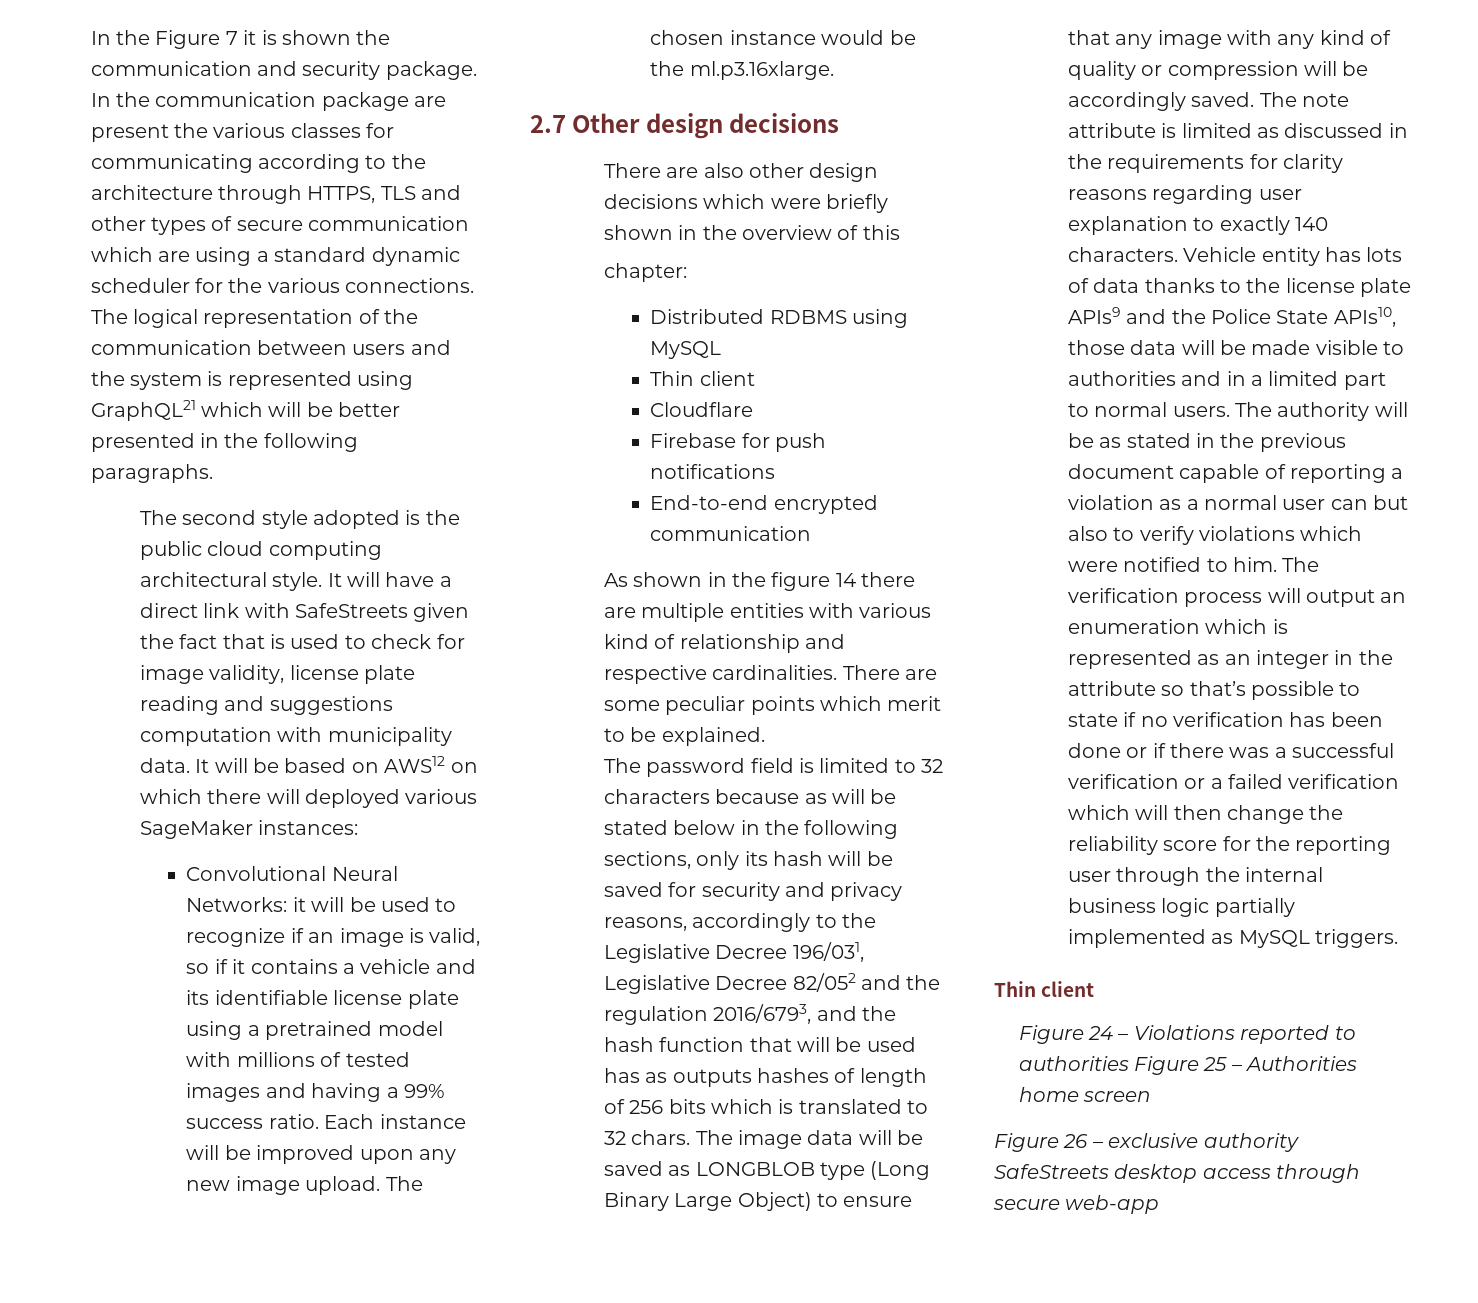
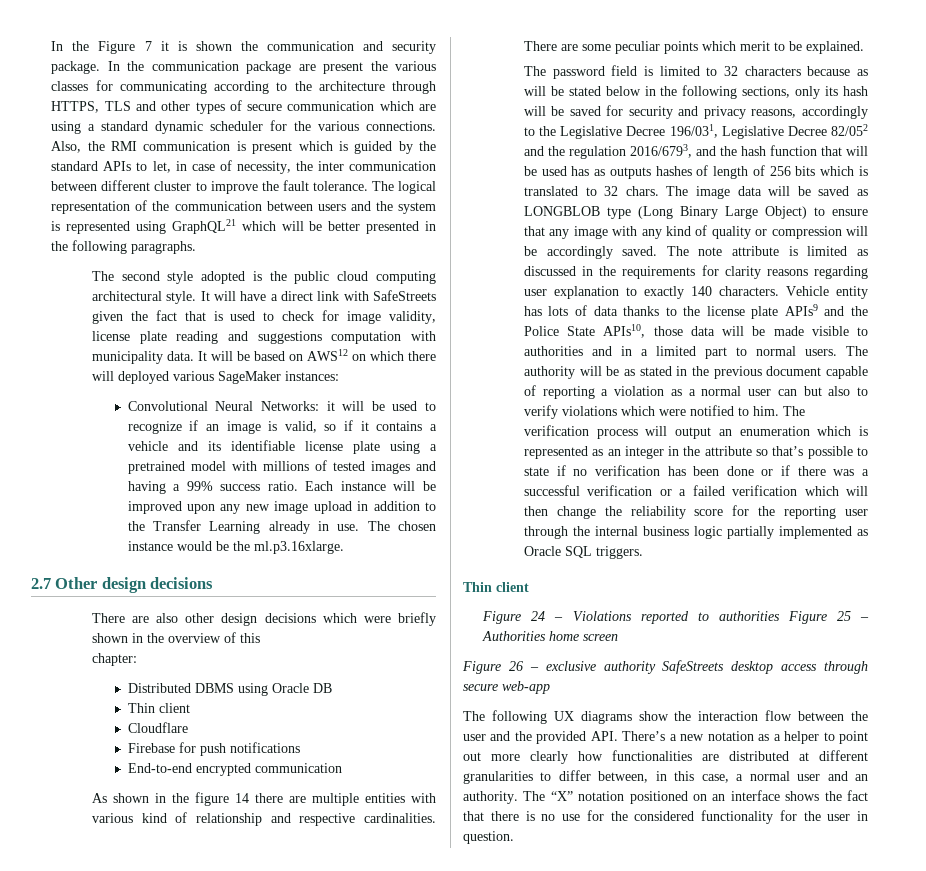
+ Also, the RMI communication is present which is guided by the standard APIs to let, in case of necessity, the inter communication between different cluster to improve the fault tolerance.
- Each instance will be improved upon any new image upload.
+ Each instance will be improved upon any new image upload in addition to the Transfer Learning already in use.
- Distributed RDBMS using MySQL
+ Distributed DBMS using Oracle DB
- The verification process will output an enumeration which is represented as an integer in the attribute so that’s possible to state if no verification has been done or if there was a successful verification or a failed verification which will then change the reliability score for the reporting user through the internal business logic partially implemented as MySQL triggers.
+ The verification process will output an enumeration which is represented as an integer in the attribute so that’s possible to state if no verification has been done or if there was a successful verification or a failed verification which will then change the reliability score for the reporting user through the internal business logic partially implemented as Oracle SQL triggers.
+ The following UX diagrams show the interaction flow between the user and the provided API. There’s a new notation as a helper to point out more clearly how functionalities are distributed at different granularities to differ between, in this case, a normal user and an authority. The “X” notation positioned on an interface shows the fact that there is no use for the considered functionality for the user in question.

